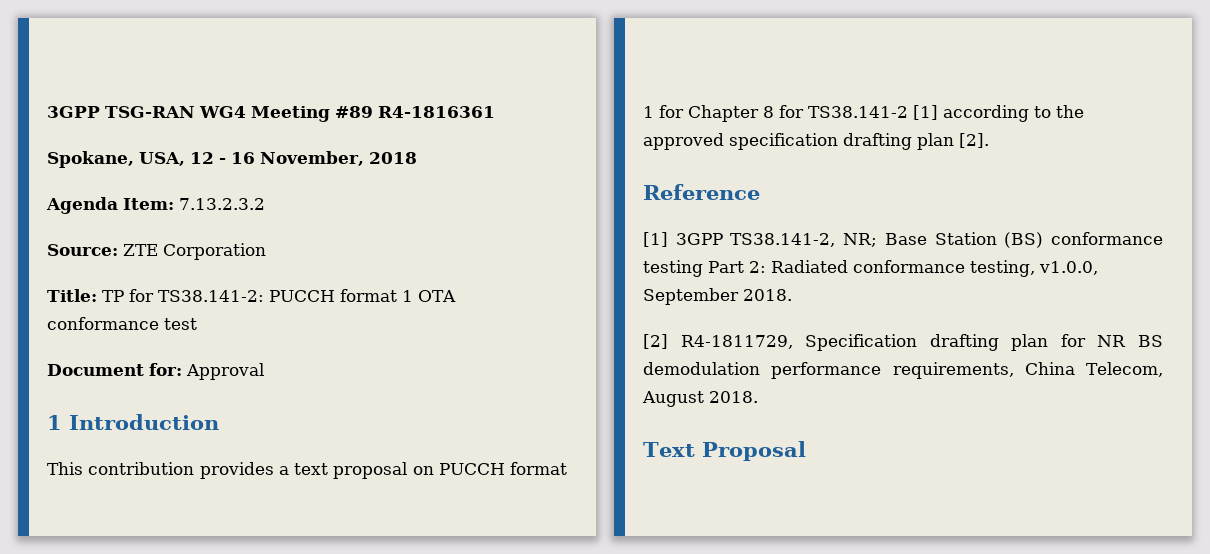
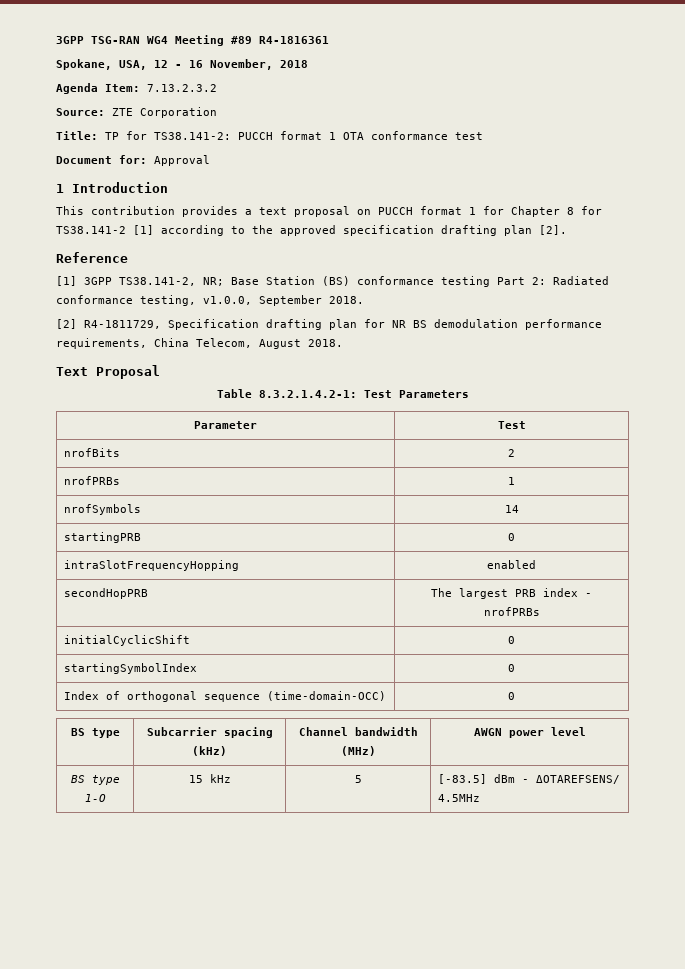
+ Table 8.3.2.1.4.2-1: Test Parameters
+ Parameter | Test
+ nrofBits | 2
+ nrofPRBs | 1
+ nrofSymbols | 14
+ startingPRB | 0
+ intraSlotFrequencyHopping | enabled
+ secondHopPRB | The largest PRB index - nrofPRBs
+ initialCyclicShift | 0
+ startingSymbolIndex | 0
+ Index of orthogonal sequence (time-domain-OCC) | 0
+ BS type | Subcarrier spacing (kHz) | Channel bandwidth (MHz) | AWGN power level
+ BS type 1-O | 15 kHz | 5 | [-83.5] dBm - ΔOTAREFSENS/ 4.5MHz

